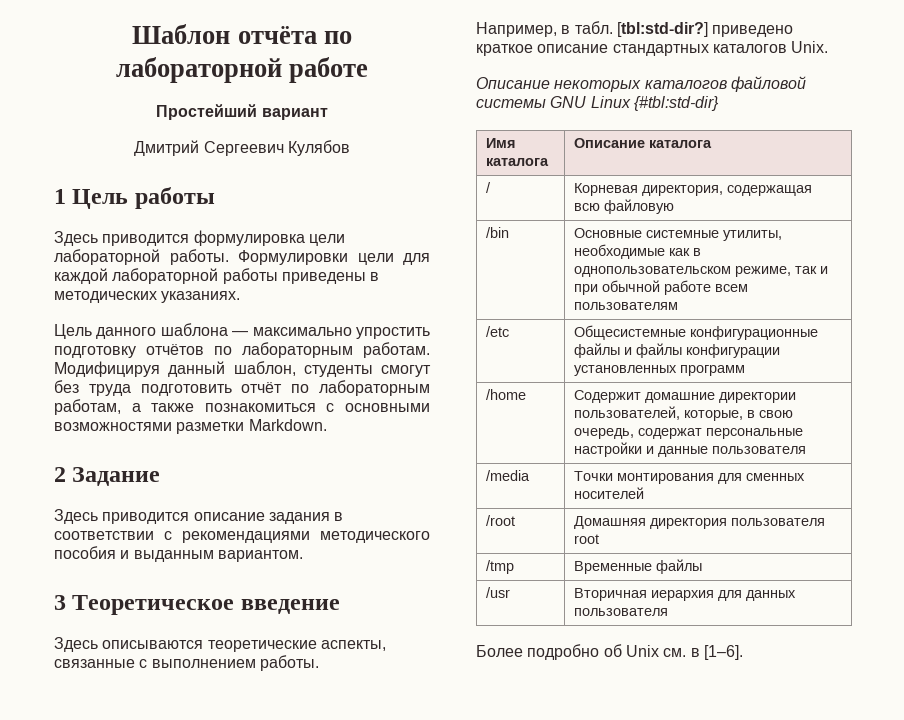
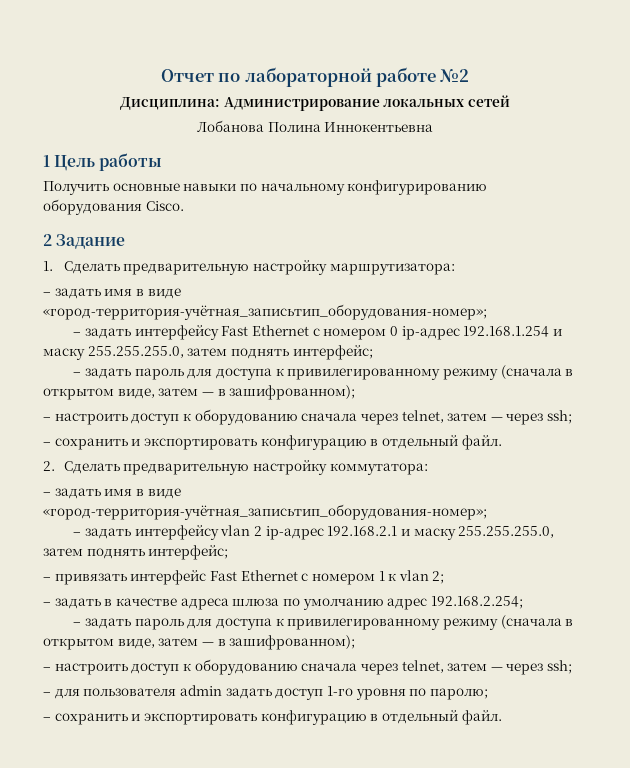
- Шаблон отчёта по лабораторной работе
- Простейший вариант
- Дмитрий Сергеевич Кулябов
+ Отчет по лабораторной работе №2
+ Дисциплина: Администрирование локальных сетей
+ Лобанова Полина Иннокентьевна
  1 Цель работы
- Здесь приводится формулировка цели лабораторной работы. Формулировки цели для каждой лабораторной работы приведены в методических указаниях.
- Цель данного шаблона — максимально упростить подготовку отчётов по лабораторным работам. Модифицируя данный шаблон, студенты смогут без труда подготовить отчёт по лабораторным работам, а также познакомиться с основными возможностями разметки Markdown.
+ Получить основные навыки по начальному конфигурированию оборудования Cisco.
  2 Задание
- Здесь приводится описание задания в соответствии с рекомендациями методического пособия и выданным вариантом.
- 3 Теоретическое введение
- Здесь описываются теоретические аспекты, связанные с выполнением работы.
- Например, в табл. [tbl:std-dir?] приведено краткое описание стандартных каталогов Unix.
- Описание некоторых каталогов файловой системы GNU Linux {#tbl:std-dir}
- Имя каталога | Описание каталога
- / | Корневая директория, содержащая всю файловую
- /bin | Основные системные утилиты, необходимые как в однопользовательском режиме, так и при обычной работе всем пользователям
- /etc | Общесистемные конфигурационные файлы и файлы конфигурации установленных программ
- /home | Содержит домашние директории пользователей, которые, в свою очередь, содержат персональные настройки и данные пользователя
- /media | Точки монтирования для сменных носителей
- /root | Домашняя директория пользователя root
- /tmp | Временные файлы
- /usr | Вторичная иерархия для данных пользователя
- Более подробно об Unix см. в [1–6].
+ 1. Сделать предварительную настройку маршрутизатора:
+ – задать имя в виде «город-территория-учётная_записьтип_оборудования-номер»;
+ – задать интерфейсу Fast Ethernet с номером 0 ip-адрес 192.168.1.254 и маску 255.255.255.0, затем поднять интерфейс;
+ – задать пароль для доступа к привилегированному режиму (сначала в открытом виде, затем — в зашифрованном);
+ – настроить доступ к оборудованию сначала через telnet, затем — через ssh;
+ – сохранить и экспортировать конфигурацию в отдельный файл.
+ 2. Сделать предварительную настройку коммутатора:
+ – задать имя в виде «город-территория-учётная_записьтип_оборудования-номер»;
+ – задать интерфейсу vlan 2 ip-адрес 192.168.2.1 и маску 255.255.255.0, затем поднять интерфейс;
+ – привязать интерфейс Fast Ethernet с номером 1 к vlan 2;
+ – задать в качестве адреса шлюза по умолчанию адрес 192.168.2.254;
+ – задать пароль для доступа к привилегированному режиму (сначала в открытом виде, затем — в зашифрованном);
+ – настроить доступ к оборудованию сначала через telnet, затем — через ssh;
+ – для пользователя admin задать доступ 1-го уровня по паролю;
+ – сохранить и экспортировать конфигурацию в отдельный файл.

